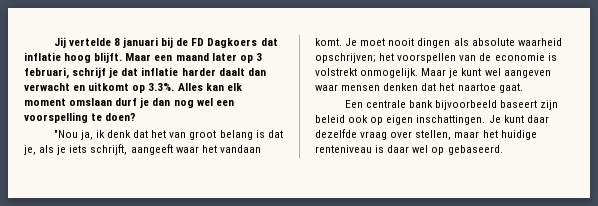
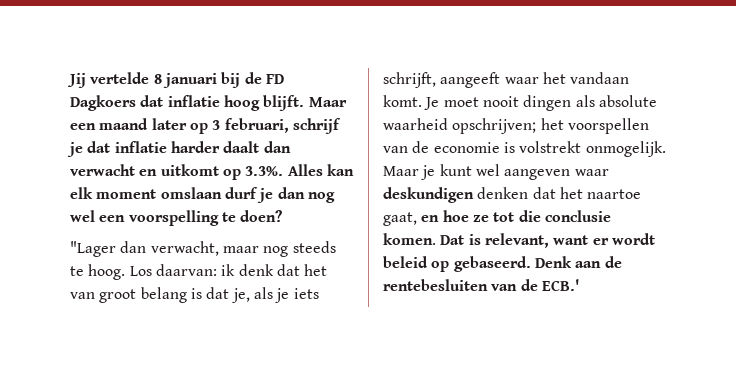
- "Nou ja, ik denk dat het van groot belang is dat je, als je iets schrijft, aangeeft waar het vandaan komt.
+ "Lager dan verwacht, maar nog steeds te hoog. Los daarvan: ik denk dat het van groot belang is dat je, als je iets schrijft, aangeeft waar het vandaan komt.
- Maar je kunt wel aangeven waar mensen denken dat het naartoe gaat.
- Een centrale bank bijvoorbeeld baseert zijn beleid ook op eigen inschattingen. Je kunt daar dezelfde vraag over stellen, maar het huidige renteniveau is daar wel op gebaseerd.
+ Maar je kunt wel aangeven waar deskundigen denken dat het naartoe gaat, en hoe ze tot die conclusie komen. Dat is relevant, want er wordt beleid op gebaseerd. Denk aan de rentebesluiten van de ECB.'

